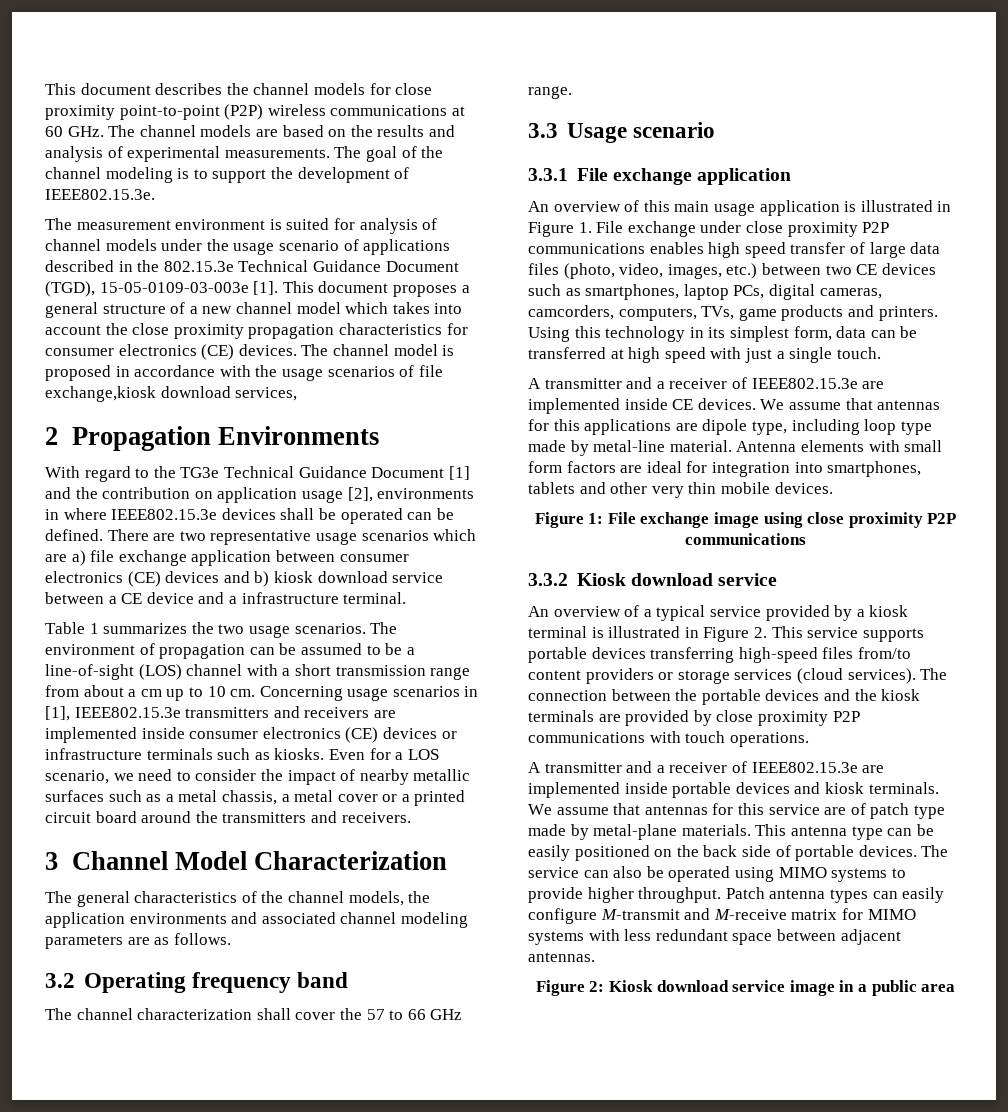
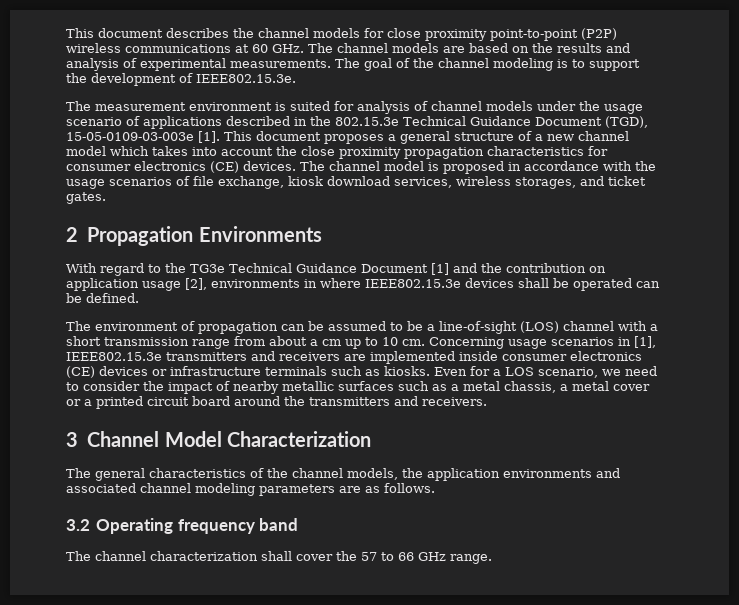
- The channel model is proposed in accordance with the usage scenarios of file exchange,kiosk download services,
+ The channel model is proposed in accordance with the usage scenarios of file exchange, kiosk download services, wireless storages, and ticket gates.
- With regard to the TG3e Technical Guidance Document [1] and the contribution on application usage [2], environments in where IEEE802.15.3e devices shall be operated can be defined. There are two representative usage scenarios which are a) file exchange application between consumer electronics (CE) devices and b) kiosk download service between a CE device and a infrastructure terminal.
- Table 1 summarizes the two usage scenarios. The environment of propagation can be assumed to be a line-of-sight (LOS) channel with a short transmission range from about a cm up to 10 cm.
+ With regard to the TG3e Technical Guidance Document [1] and the contribution on application usage [2], environments in where IEEE802.15.3e devices shall be operated can be defined.
+ The environment of propagation can be assumed to be a line-of-sight (LOS) channel with a short transmission range from about a cm up to 10 cm.
- 3.3 Usage scenario
- 3.3.1 File exchange application
- An overview of this main usage application is illustrated in Figure 1. File exchange under close proximity P2P communications enables high speed transfer of large data files (photo, video, images, etc.) between two CE devices such as smartphones, laptop PCs, digital cameras, camcorders, computers, TVs, game products and printers. Using this technology in its simplest form, data can be transferred at high speed with just a single touch.
- A transmitter and a receiver of IEEE802.15.3e are implemented inside CE devices. We assume that antennas for this applications are dipole type, including loop type made by metal-line material. Antenna elements with small form factors are ideal for integration into smartphones, tablets and other very thin mobile devices.
- Figure 1: File exchange image using close proximity P2P communications
- 3.3.2 Kiosk download service
- An overview of a typical service provided by a kiosk terminal is illustrated in Figure 2. This service supports portable devices transferring high-speed files from/to content providers or storage services (cloud services). The connection between the portable devices and the kiosk terminals are provided by close proximity P2P communications with touch operations.
- A transmitter and a receiver of IEEE802.15.3e are implemented inside portable devices and kiosk terminals. We assume that antennas for this service are of patch type made by metal-plane materials. This antenna type can be easily positioned on the back side of portable devices. The service can also be operated using MIMO systems to provide higher throughput. Patch antenna types can easily configure M-transmit and M-receive matrix for MIMO systems with less redundant space between adjacent antennas.
- Figure 2: Kiosk download service image in a public area

